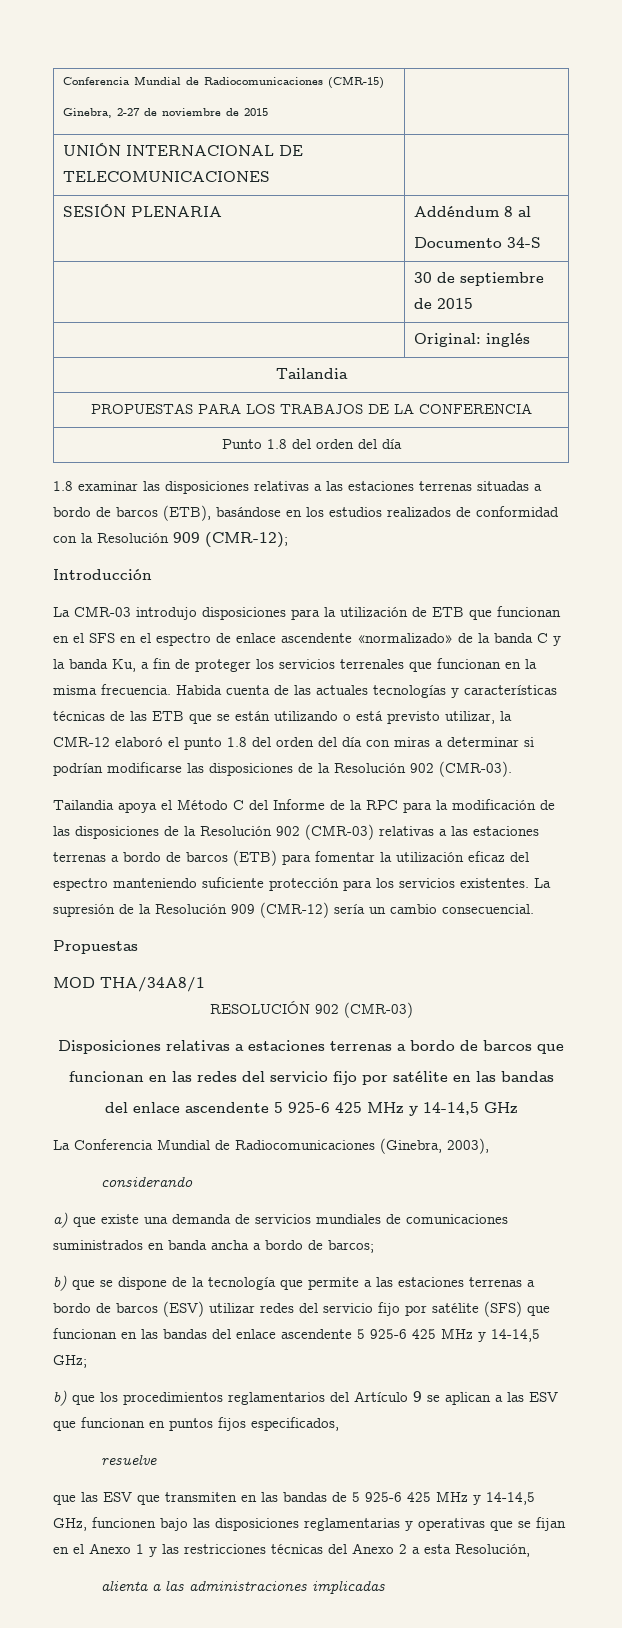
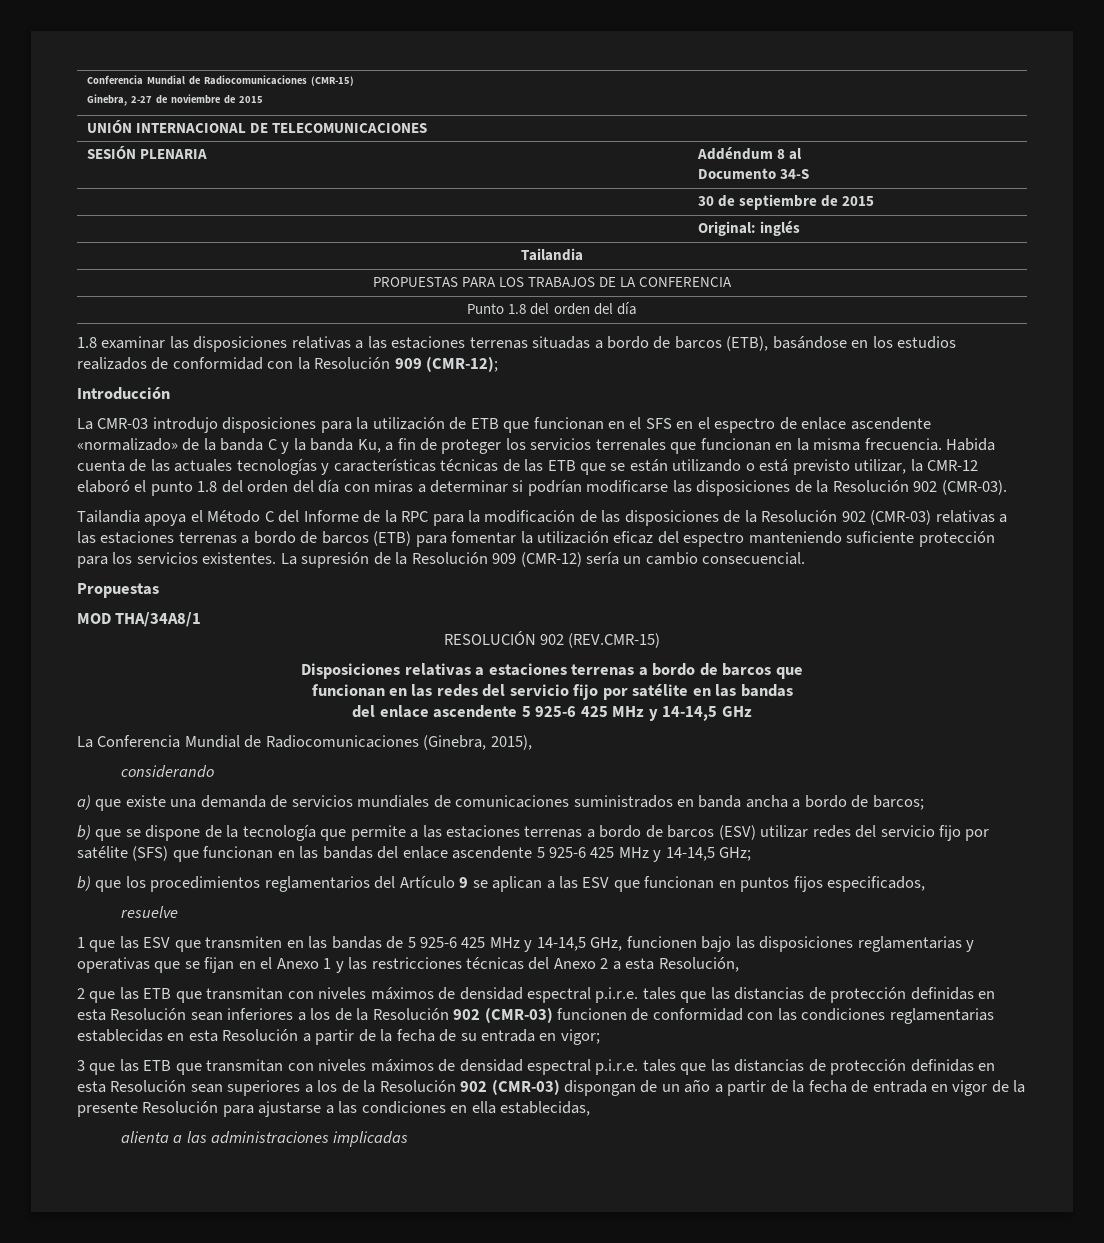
- RESOLUCIÓN 902 (CMR-03)
+ RESOLUCIÓN 902 (REV.CMR-15)
- La Conferencia Mundial de Radiocomunicaciones (Ginebra, 2003),
+ La Conferencia Mundial de Radiocomunicaciones (Ginebra, 2015),
- que las ESV que transmiten en las bandas de 5 925-6 425 MHz y 14-14,5 GHz, funcionen bajo las disposiciones reglamentarias y operativas que se fijan en el Anexo 1 y las restricciones técnicas del Anexo 2 a esta Resolución,
+ 1 que las ESV que transmiten en las bandas de 5 925-6 425 MHz y 14-14,5 GHz, funcionen bajo las disposiciones reglamentarias y operativas que se fijan en el Anexo 1 y las restricciones técnicas del Anexo 2 a esta Resolución,
+ 2 que las ETB que transmitan con niveles máximos de densidad espectral p.i.r.e. tales que las distancias de protección definidas en esta Resolución sean inferiores a los de la Resolución 902 (CMR-03) funcionen de conformidad con las condiciones reglamentarias establecidas en esta Resolución a partir de la fecha de su entrada en vigor;
+ 3 que las ETB que transmitan con niveles máximos de densidad espectral p.i.r.e. tales que las distancias de protección definidas en esta Resolución sean superiores a los de la Resolución 902 (CMR-03) dispongan de un año a partir de la fecha de entrada en vigor de la presente Resolución para ajustarse a las condiciones en ella establecidas,

